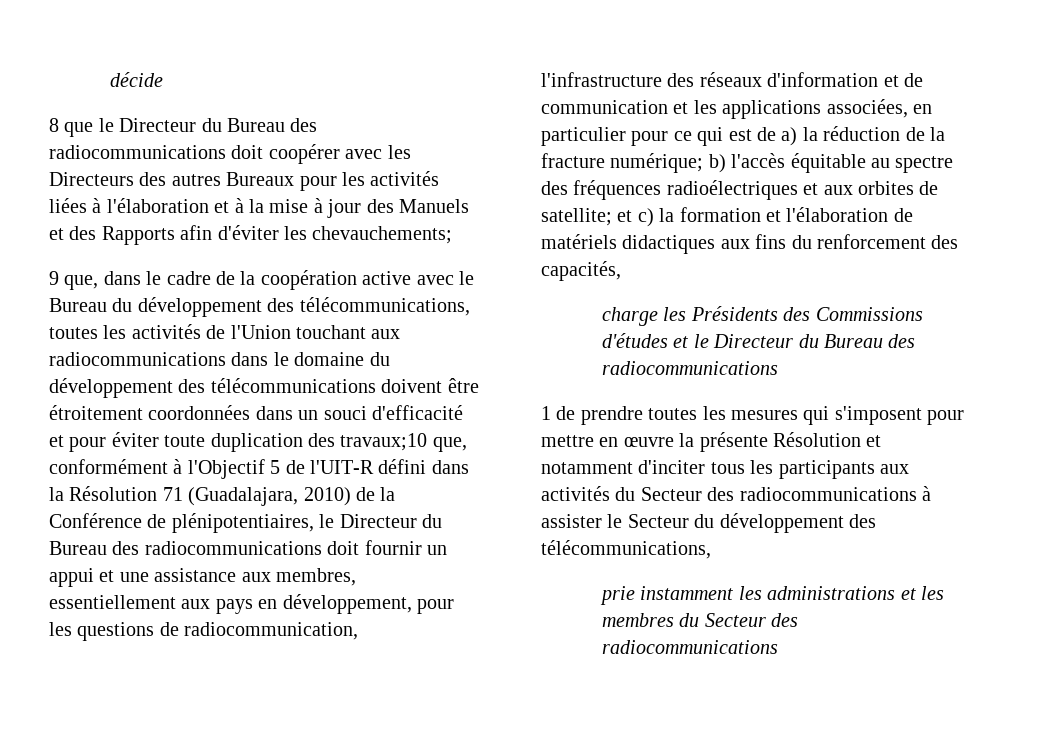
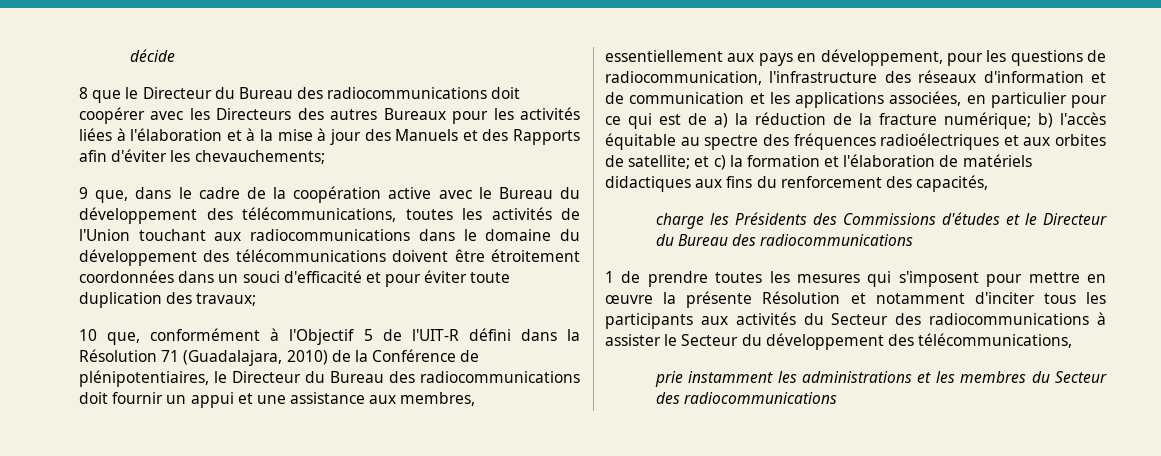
- 9 que, dans le cadre de la coopération active avec le Bureau du développement des télécommunications, toutes les activités de l'Union touchant aux radiocommunications dans le domaine du développement des télécommunications doivent être étroitement coordonnées dans un souci d'efficacité et pour éviter toute duplication des travaux;10 que, conformément à l'Objectif 5 de l'UIT-R défini dans la Résolution 71 (Guadalajara, 2010) de la Conférence de plénipotentiaires, le Directeur du Bureau des radiocommunications doit fournir un appui et une assistance aux membres, essentiellement aux pays en développement, pour les questions de radiocommunication, l'infrastructure des réseaux d'information et de communication et les applications associées, en particulier pour ce qui est de a) la réduction de la fracture numérique;
+ 9 que, dans le cadre de la coopération active avec le Bureau du développement des télécommunications, toutes les activités de l'Union touchant aux radiocommunications dans le domaine du développement des télécommunications doivent être étroitement coordonnées dans un souci d'efficacité et pour éviter toute duplication des travaux;
+ 10 que, conformément à l'Objectif 5 de l'UIT-R défini dans la Résolution 71 (Guadalajara, 2010) de la Conférence de plénipotentiaires, le Directeur du Bureau des radiocommunications doit fournir un appui et une assistance aux membres, essentiellement aux pays en développement, pour les questions de radiocommunication, l'infrastructure des réseaux d'information et de communication et les applications associées, en particulier pour ce qui est de a) la réduction de la fracture numérique;

